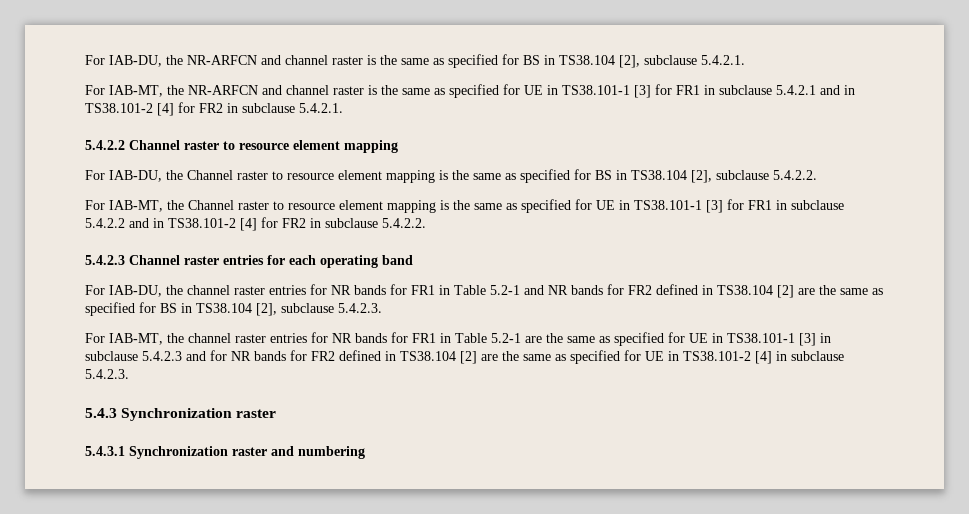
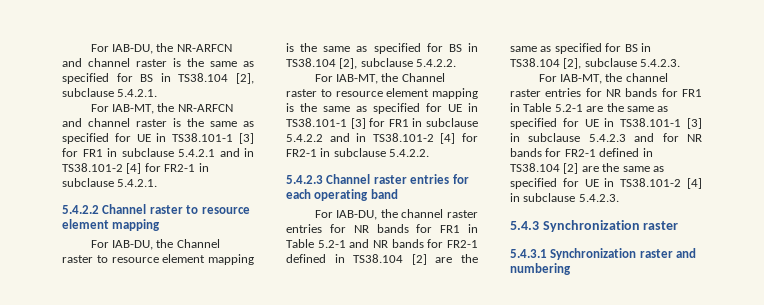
- For IAB-MT, the NR-ARFCN and channel raster is the same as specified for UE in TS38.101-1 [3] for FR1 in subclause 5.4.2.1 and in TS38.101-2 [4] for FR2 in subclause 5.4.2.1.
+ For IAB-MT, the NR-ARFCN and channel raster is the same as specified for UE in TS38.101-1 [3] for FR1 in subclause 5.4.2.1 and in TS38.101-2 [4] for FR2-1 in subclause 5.4.2.1.
- For IAB-MT, the Channel raster to resource element mapping is the same as specified for UE in TS38.101-1 [3] for FR1 in subclause 5.4.2.2 and in TS38.101-2 [4] for FR2 in subclause 5.4.2.2.
+ For IAB-MT, the Channel raster to resource element mapping is the same as specified for UE in TS38.101-1 [3] for FR1 in subclause 5.4.2.2 and in TS38.101-2 [4] for FR2-1 in subclause 5.4.2.2.
- For IAB-DU, the channel raster entries for NR bands for FR1 in Table 5.2-1 and NR bands for FR2 defined in TS38.104 [2] are the same as specified for BS in TS38.104 [2], subclause 5.4.2.3.
+ For IAB-DU, the channel raster entries for NR bands for FR1 in Table 5.2-1 and NR bands for FR2-1 defined in TS38.104 [2] are the same as specified for BS in TS38.104 [2], subclause 5.4.2.3.
- For IAB-MT, the channel raster entries for NR bands for FR1 in Table 5.2-1 are the same as specified for UE in TS38.101-1 [3] in subclause 5.4.2.3 and for NR bands for FR2 defined in TS38.104 [2] are the same as specified for UE in TS38.101-2 [4] in subclause 5.4.2.3.
+ For IAB-MT, the channel raster entries for NR bands for FR1 in Table 5.2-1 are the same as specified for UE in TS38.101-1 [3] in subclause 5.4.2.3 and for NR bands for FR2-1 defined in TS38.104 [2] are the same as specified for UE in TS38.101-2 [4] in subclause 5.4.2.3.

